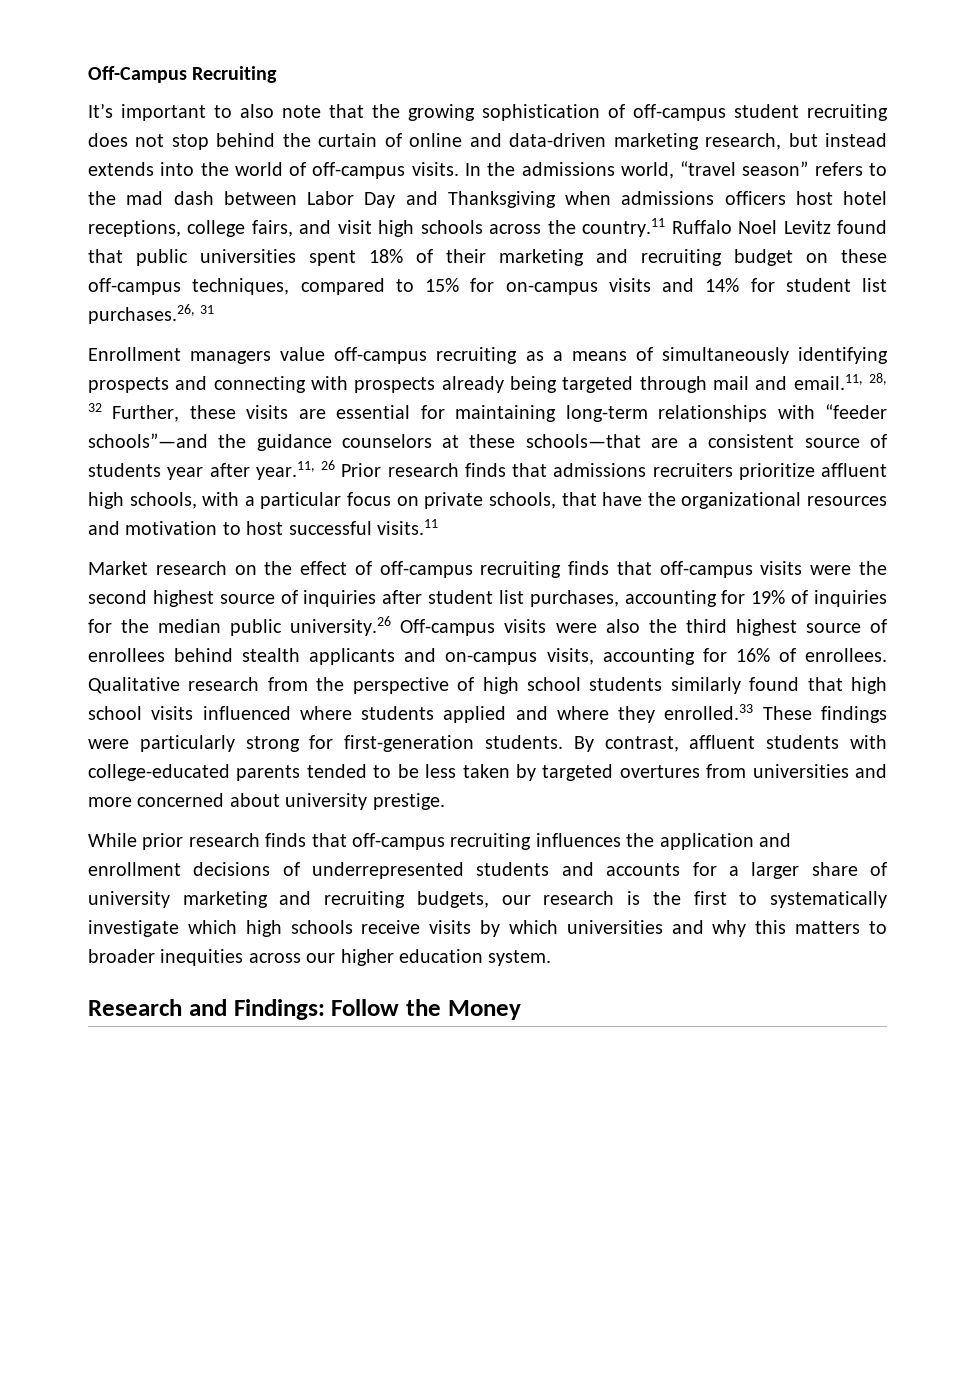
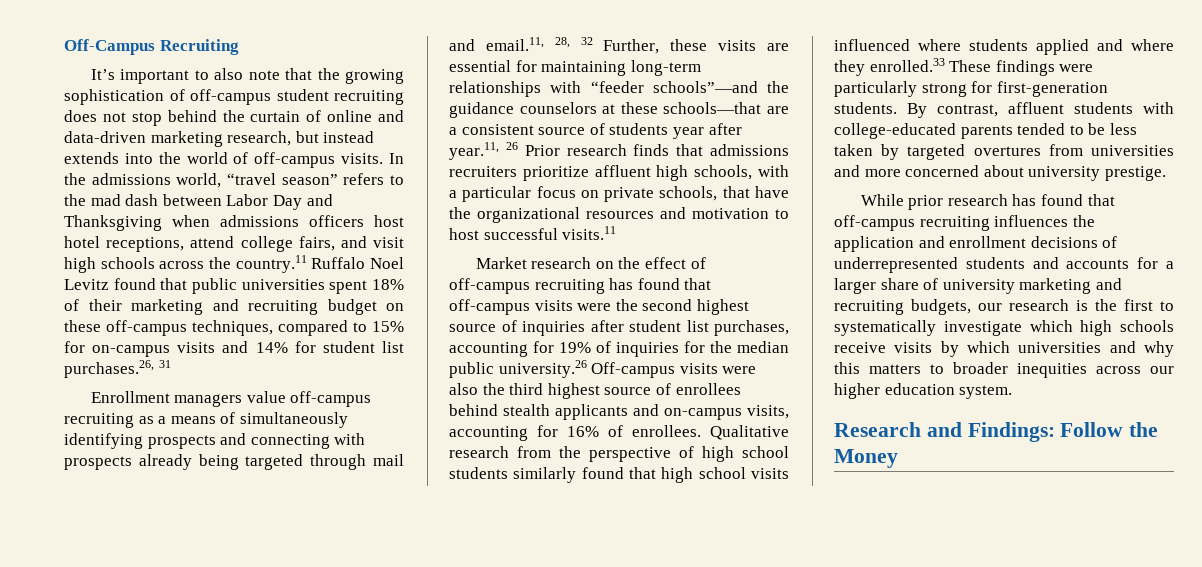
- In the admissions world, “travel season” refers to the mad dash between Labor Day and Thanksgiving when admissions officers host hotel receptions, college fairs, and visit high schools across the country.11 Ruffalo Noel Levitz found that public universities spent 18% of their marketing and recruiting budget on these off-campus techniques, compared to 15% for on-campus visits and 14% for student list purchases.26, 31
+ In the admissions world, “travel season” refers to the mad dash between Labor Day and Thanksgiving when admissions officers host hotel receptions, attend college fairs, and visit high schools across the country.11 Ruffalo Noel Levitz found that public universities spent 18% of their marketing and recruiting budget on these off-campus techniques, compared to 15% for on-campus visits and 14% for student list purchases.26, 31
- Market research on the effect of off-campus recruiting finds that off-campus visits were the second highest source of inquiries after student list purchases, accounting for 19% of inquiries for the median public university.26 Off-campus visits were also the third highest source of enrollees behind stealth applicants and on-campus visits, accounting for 16% of enrollees.
+ Market research on the effect of off-campus recruiting has found that off-campus visits were the second highest source of inquiries after student list purchases, accounting for 19% of inquiries for the median public university.26 Off-campus visits were also the third highest source of enrollees behind stealth applicants and on-campus visits, accounting for 16% of enrollees.
- While prior research finds that off-campus recruiting influences the application and enrollment decisions of underrepresented students and accounts for a larger share of university marketing and recruiting budgets, our research is the first to systematically investigate which high schools receive visits by which universities and why this matters to broader inequities across our higher education system.
+ While prior research has found that off-campus recruiting influences the application and enrollment decisions of underrepresented students and accounts for a larger share of university marketing and recruiting budgets, our research is the first to systematically investigate which high schools receive visits by which universities and why this matters to broader inequities across our higher education system.

